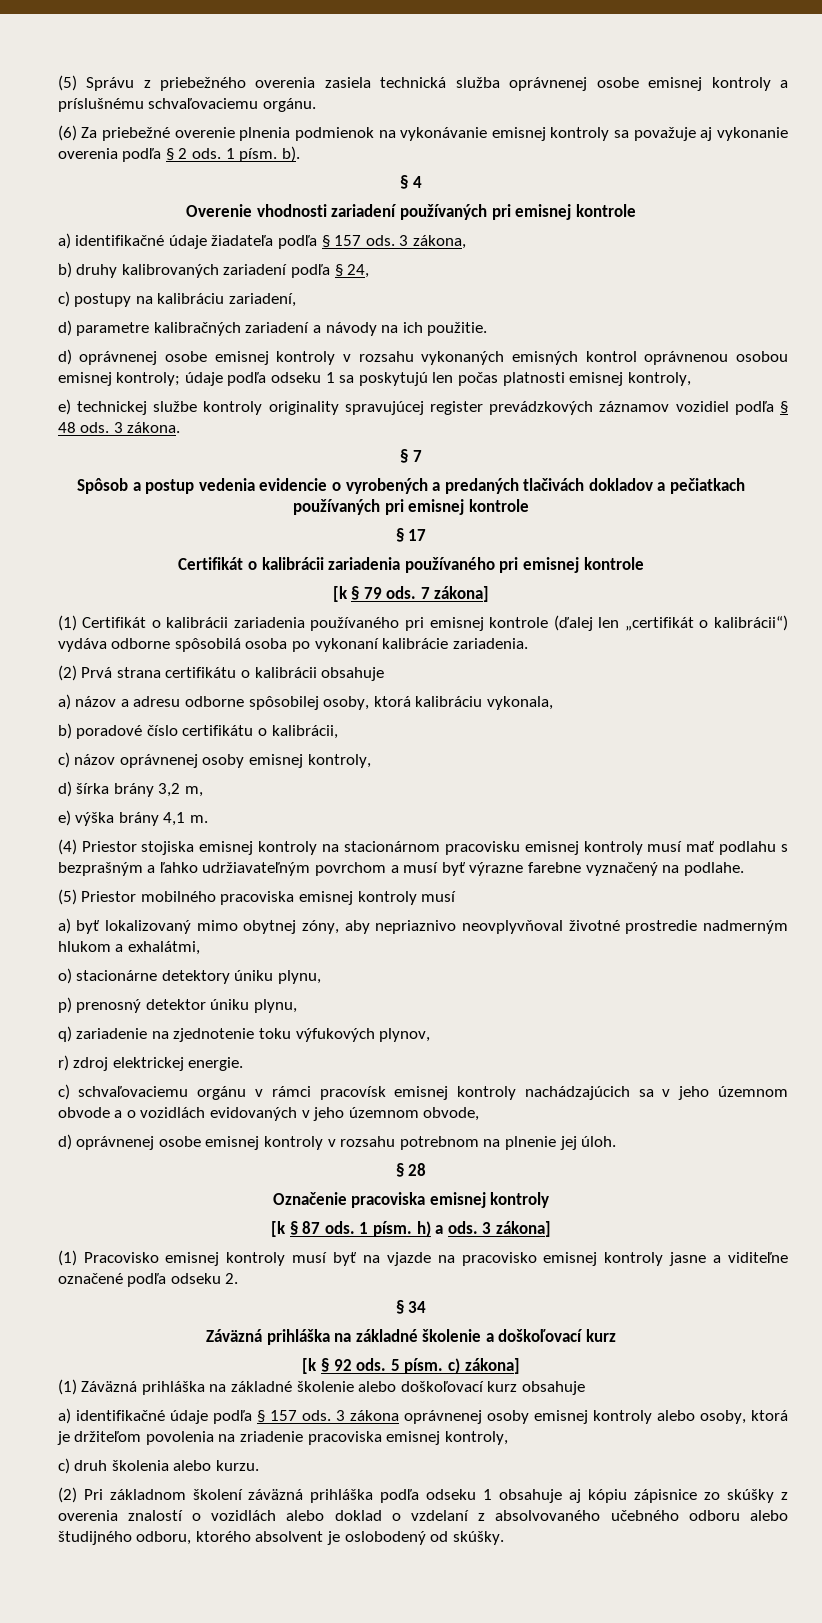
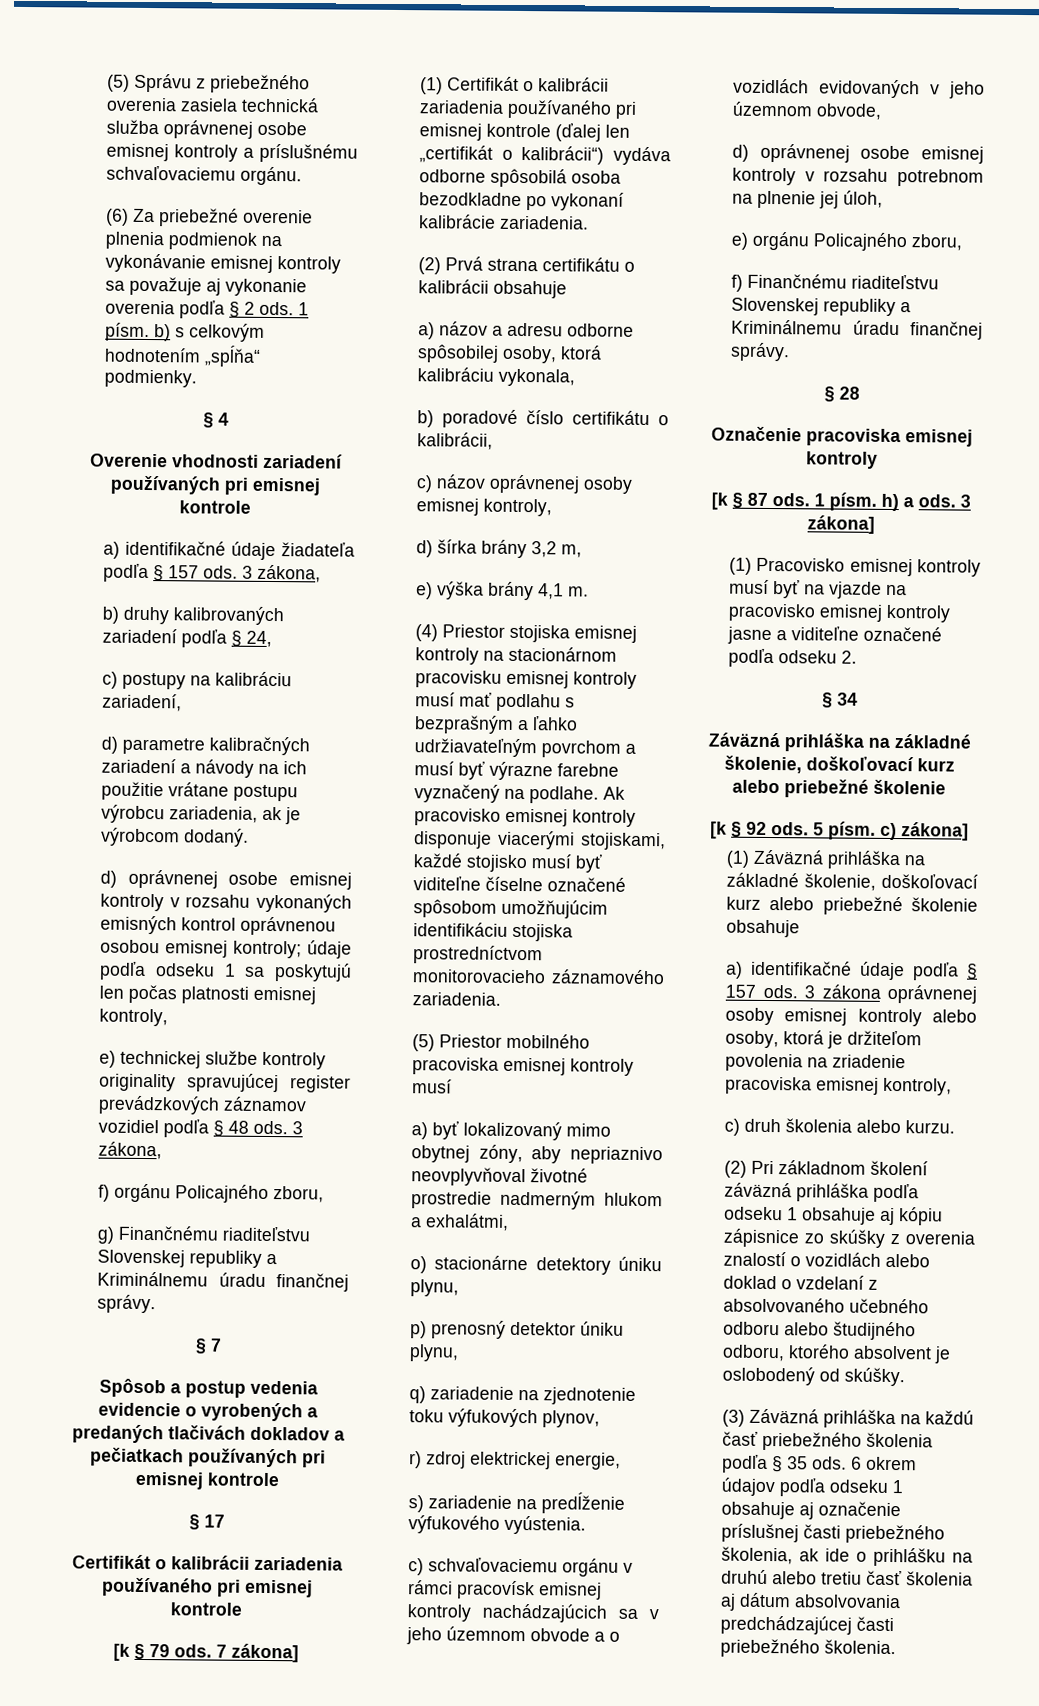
- 1 písm. b).
+ 1 písm. b) s celkovým hodnotením „spĺňa“ podmienky.
- d) parametre kalibračných zariadení a návody na ich použitie.
+ d) parametre kalibračných zariadení a návody na ich použitie vrátane postupu výrobcu zariadenia, ak je výrobcom dodaný.
- e) technickej službe kontroly originality spravujúcej register prevádzkových záznamov vozidiel podľa § 48 ods. 3 zákona.
+ e) technickej službe kontroly originality spravujúcej register prevádzkových záznamov vozidiel podľa § 48 ods. 3 zákona,
+ f) orgánu Policajného zboru,
+ g) Finančnému riaditeľstvu Slovenskej republiky a Kriminálnemu úradu finančnej správy.
- (1) Certifikát o kalibrácii zariadenia používaného pri emisnej kontrole (ďalej len „certifikát o kalibrácii“) vydáva odborne spôsobilá osoba po vykonaní kalibrácie zariadenia.
+ (1) Certifikát o kalibrácii zariadenia používaného pri emisnej kontrole (ďalej len „certifikát o kalibrácii“) vydáva odborne spôsobilá osoba bezodkladne po vykonaní kalibrácie zariadenia.
+ Ak pracovisko emisnej kontroly disponuje viacerými stojiskami, každé stojisko musí byť viditeľne číselne označené spôsobom umožňujúcim identifikáciu stojiska prostredníctvom monitorovacieho záznamového zariadenia.
- r) zdroj elektrickej energie.
+ r) zdroj elektrickej energie,
+ s) zariadenie na predĺženie výfukového vyústenia.
- d) oprávnenej osobe emisnej kontroly v rozsahu potrebnom na plnenie jej úloh.
+ d) oprávnenej osobe emisnej kontroly v rozsahu potrebnom na plnenie jej úloh,
+ e) orgánu Policajného zboru,
+ f) Finančnému riaditeľstvu Slovenskej republiky a Kriminálnemu úradu finančnej správy.
  § 34
- Záväzná prihláška na základné školenie a doškoľovací kurz
+ Záväzná prihláška na základné školenie, doškoľovací kurz alebo priebežné školenie
- (1) Záväzná prihláška na základné školenie alebo doškoľovací kurz obsahuje
+ (1) Záväzná prihláška na základné školenie, doškoľovací kurz alebo priebežné školenie obsahuje
+ (3) Záväzná prihláška na každú časť priebežného školenia podľa § 35 ods. 6 okrem údajov podľa odseku 1 obsahuje aj označenie príslušnej časti priebežného školenia, ak ide o prihlášku na druhú alebo tretiu časť školenia aj dátum absolvovania predchádzajúcej časti priebežného školenia.

